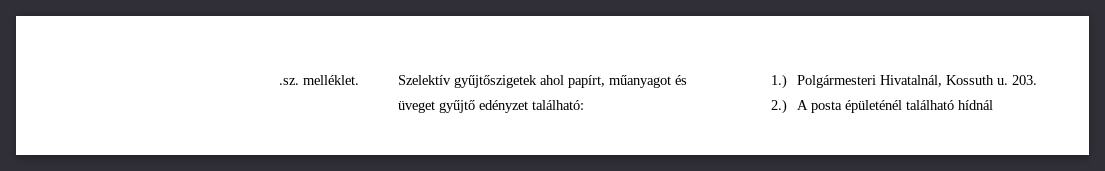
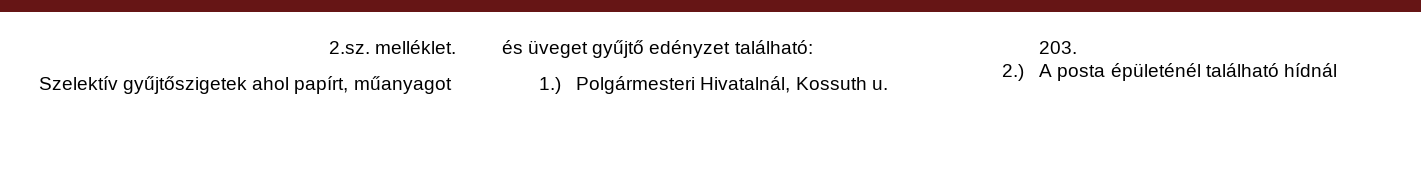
- .sz. melléklet.
+ 2.sz. melléklet.

